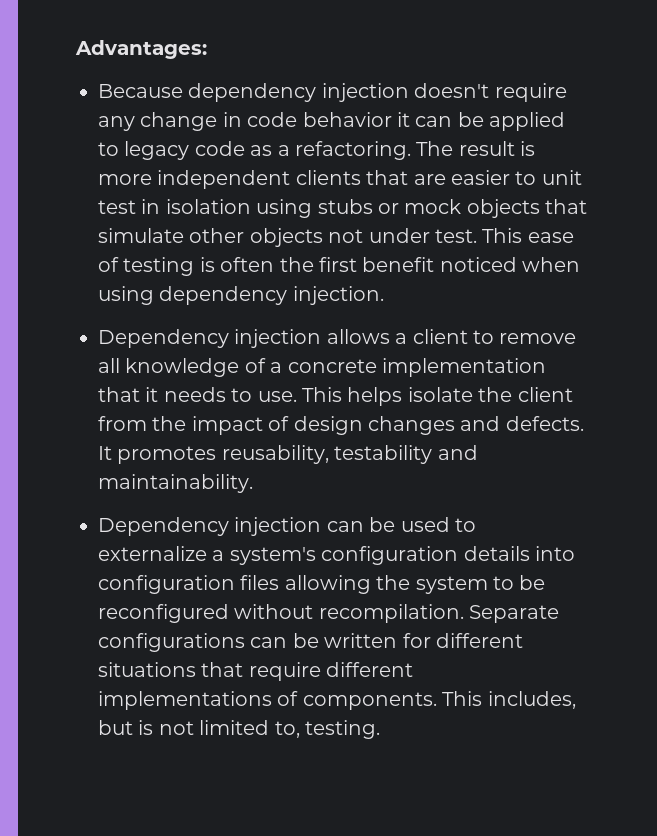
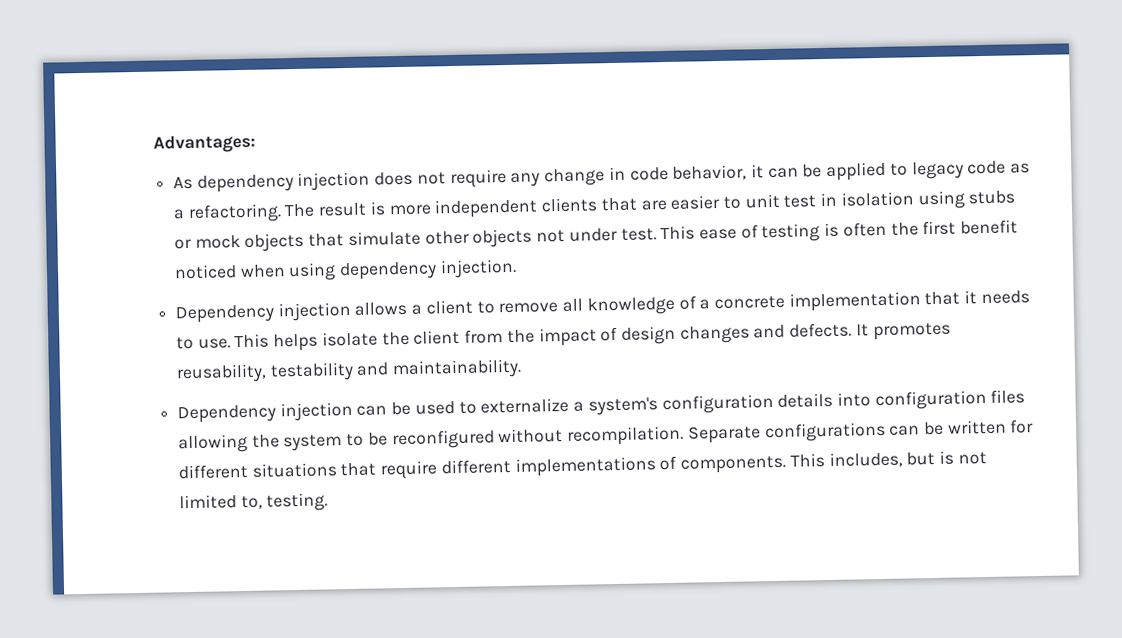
- Because dependency injection doesn't require any change in code behavior it can be applied to legacy code as a refactoring.
+ As dependency injection does not require any change in code behavior, it can be applied to legacy code as a refactoring.

